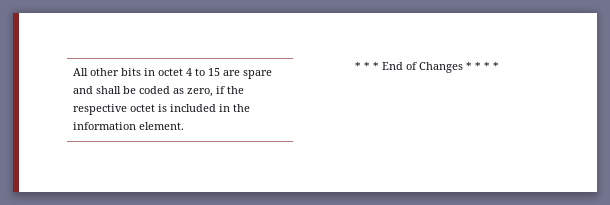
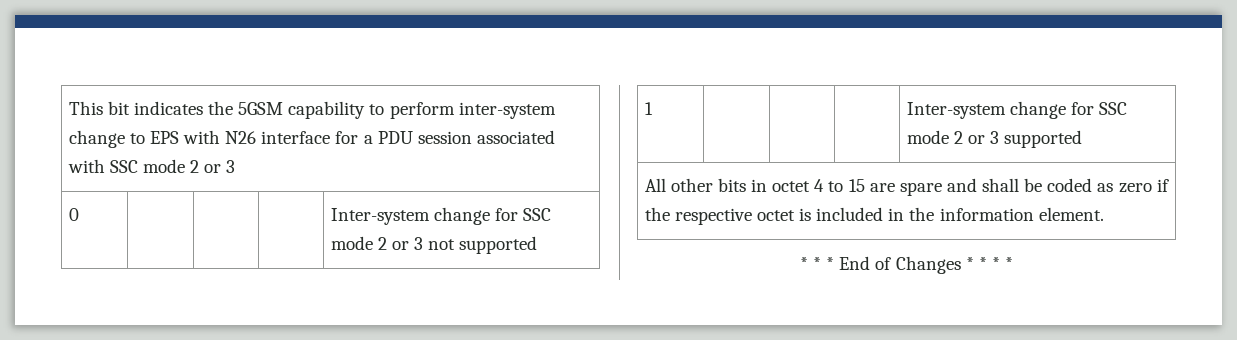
+ This bit indicates the 5GSM capability to perform inter-system change to EPS with N26 interface for a PDU session associated with SSC mode 2 or 3
+ 0 | | | | Inter-system change for SSC mode 2 or 3 not supported
+ 1 | | | | Inter-system change for SSC mode 2 or 3 supported
- All other bits in octet 4 to 15 are spare and shall be coded as zero, if the respective octet is included in the information element.
+ All other bits in octet 4 to 15 are spare and shall be coded as zero if the respective octet is included in the information element.

